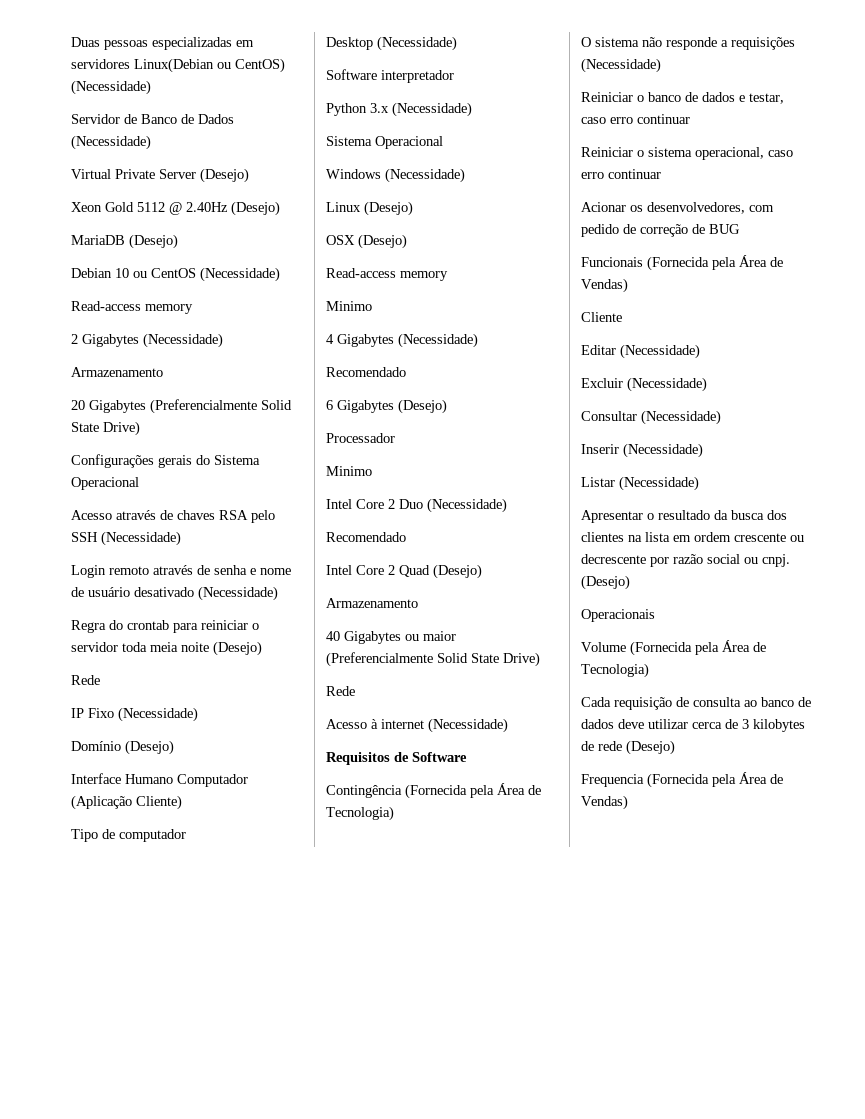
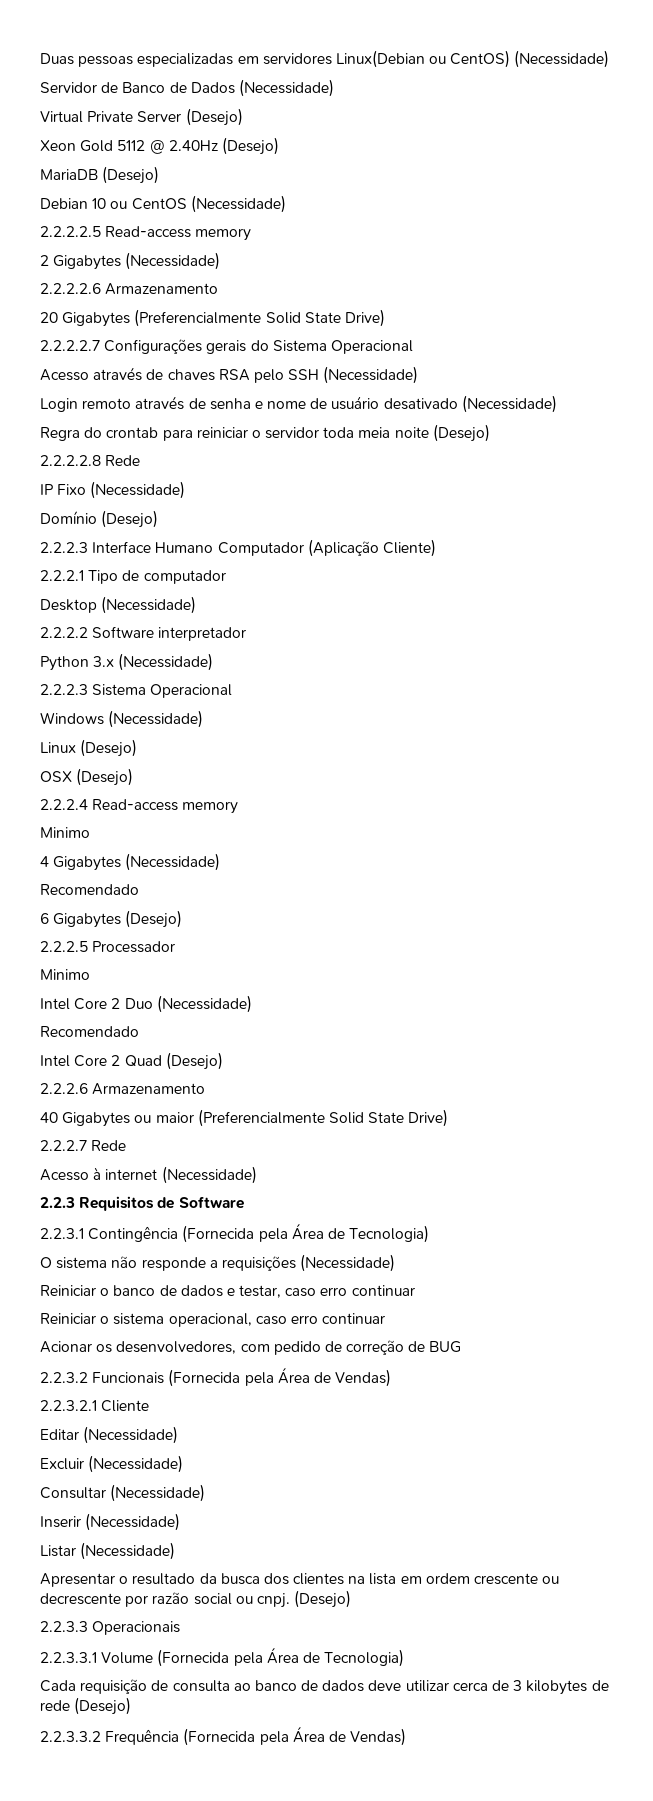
  Debian 10 ou CentOS (Necessidade)
- Read-access memory
+ 2.2.2.2.5 Read-access memory
  2 Gigabytes (Necessidade)
- Armazenamento
+ 2.2.2.2.6 Armazenamento
- Configurações gerais do Sistema Operacional
+ 2.2.2.2.7 Configurações gerais do Sistema Operacional
  Regra do crontab para reiniciar o servidor toda meia noite (Desejo)
- Rede
+ 2.2.2.2.8 Rede
- Interface Humano Computador (Aplicação Cliente)
+ 2.2.2.3 Interface Humano Computador (Aplicação Cliente)
- Tipo de computador
+ 2.2.2.1 Tipo de computador
- Software interpretador
+ 2.2.2.2 Software interpretador
  Python 3.x (Necessidade)
- Sistema Operacional
+ 2.2.2.3 Sistema Operacional
  OSX (Desejo)
- Read-access memory
+ 2.2.2.4 Read-access memory
- Processador
+ 2.2.2.5 Processador
  Intel Core 2 Quad (Desejo)
- Armazenamento
+ 2.2.2.6 Armazenamento
  40 Gigabytes ou maior (Preferencialmente Solid State Drive)
- Rede
+ 2.2.2.7 Rede
- Requisitos de Software
+ 2.2.3 Requisitos de Software
- Contingência (Fornecida pela Área de Tecnologia)
+ 2.2.3.1 Contingência (Fornecida pela Área de Tecnologia)
- Funcionais (Fornecida pela Área de Vendas)
+ 2.2.3.2 Funcionais (Fornecida pela Área de Vendas)
- Cliente
+ 2.2.3.2.1 Cliente
- Operacionais
+ 2.2.3.3 Operacionais
- Volume (Fornecida pela Área de Tecnologia)
+ 2.2.3.3.1 Volume (Fornecida pela Área de Tecnologia)
- Frequencia (Fornecida pela Área de Vendas)
+ 2.2.3.3.2 Frequência (Fornecida pela Área de Vendas)

